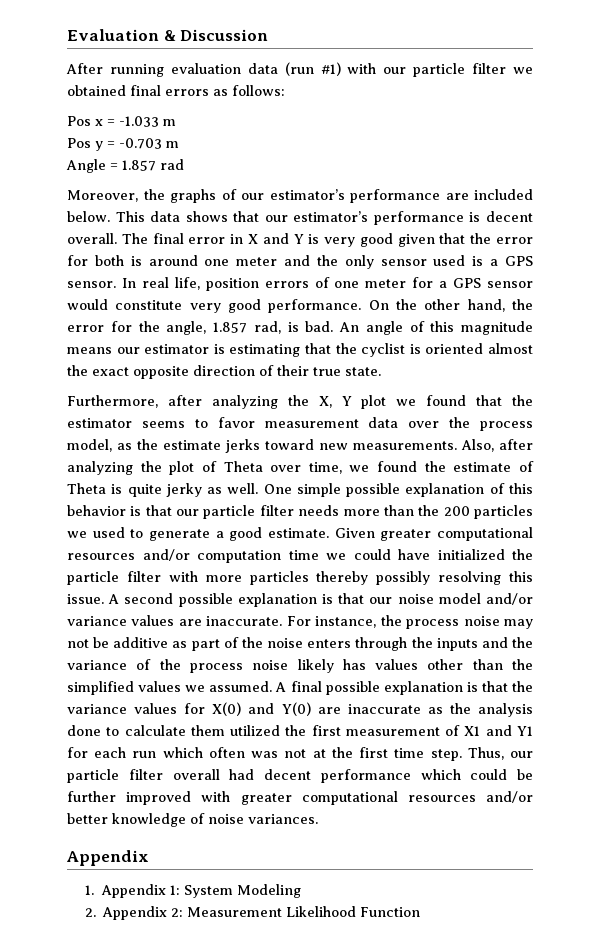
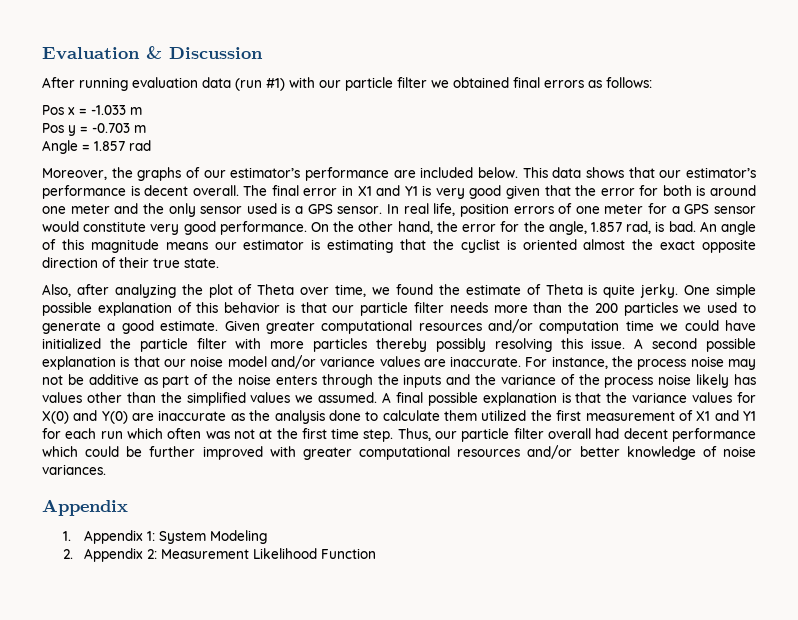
- The final error in X and Y is very good given that the error for both is around one meter and the only sensor used is a GPS sensor.
+ The final error in X1 and Y1 is very good given that the error for both is around one meter and the only sensor used is a GPS sensor.
- Furthermore, after analyzing the X, Y plot we found that the estimator seems to favor measurement data over the process model, as the estimate jerks toward new measurements. Also, after analyzing the plot of Theta over time, we found the estimate of Theta is quite jerky as well.
+ Also, after analyzing the plot of Theta over time, we found the estimate of Theta is quite jerky.

